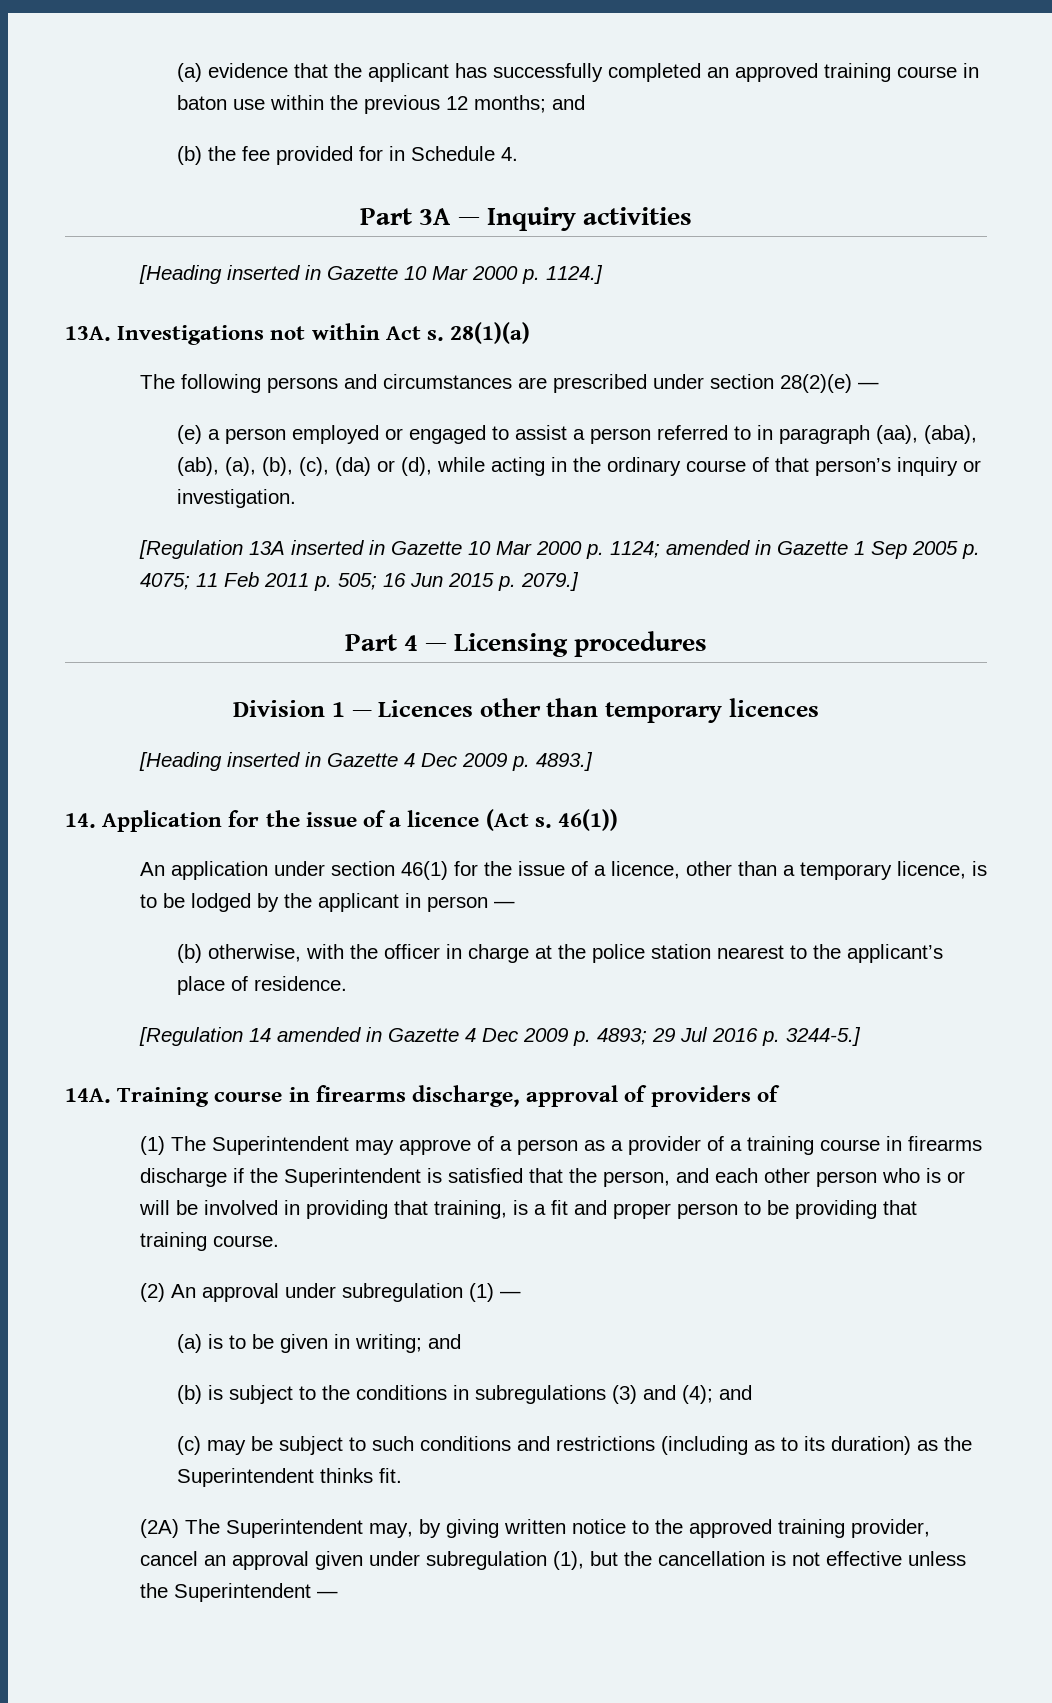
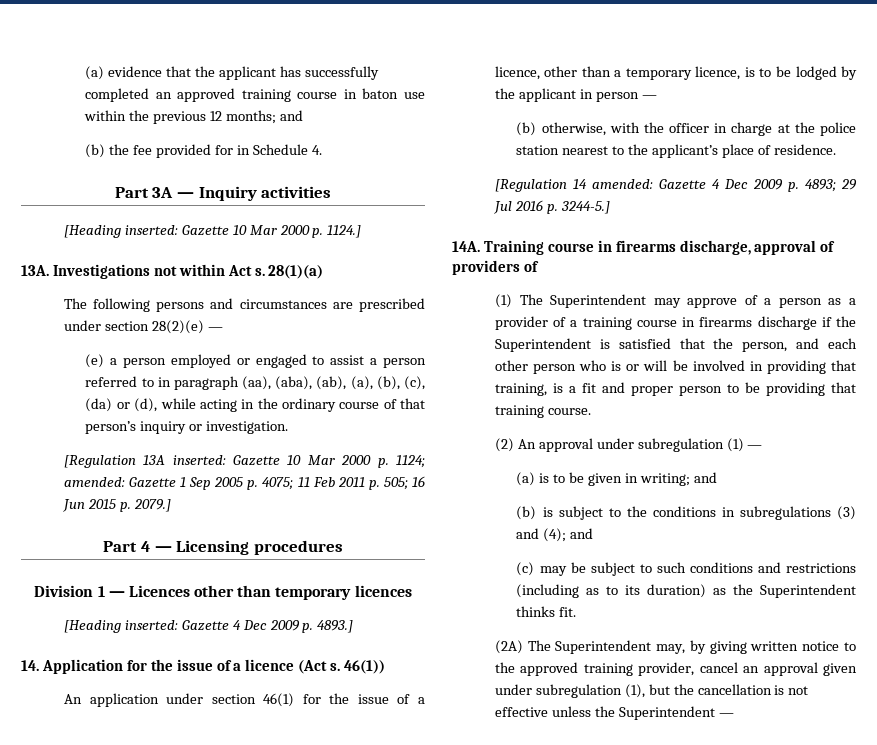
- [Heading inserted in Gazette 10 Mar 2000 p. 1124.]
+ [Heading inserted: Gazette 10 Mar 2000 p. 1124.]
- [Regulation 13A inserted in Gazette 10 Mar 2000 p. 1124; amended in Gazette 1 Sep 2005 p. 4075; 11 Feb 2011 p. 505; 16 Jun 2015 p. 2079.]
+ [Regulation 13A inserted: Gazette 10 Mar 2000 p. 1124; amended: Gazette 1 Sep 2005 p. 4075; 11 Feb 2011 p. 505; 16 Jun 2015 p. 2079.]
- [Heading inserted in Gazette 4 Dec 2009 p. 4893.]
+ [Heading inserted: Gazette 4 Dec 2009 p. 4893.]
- [Regulation 14 amended in Gazette 4 Dec 2009 p. 4893; 29 Jul 2016 p. 3244-5.]
+ [Regulation 14 amended: Gazette 4 Dec 2009 p. 4893; 29 Jul 2016 p. 3244-5.]

